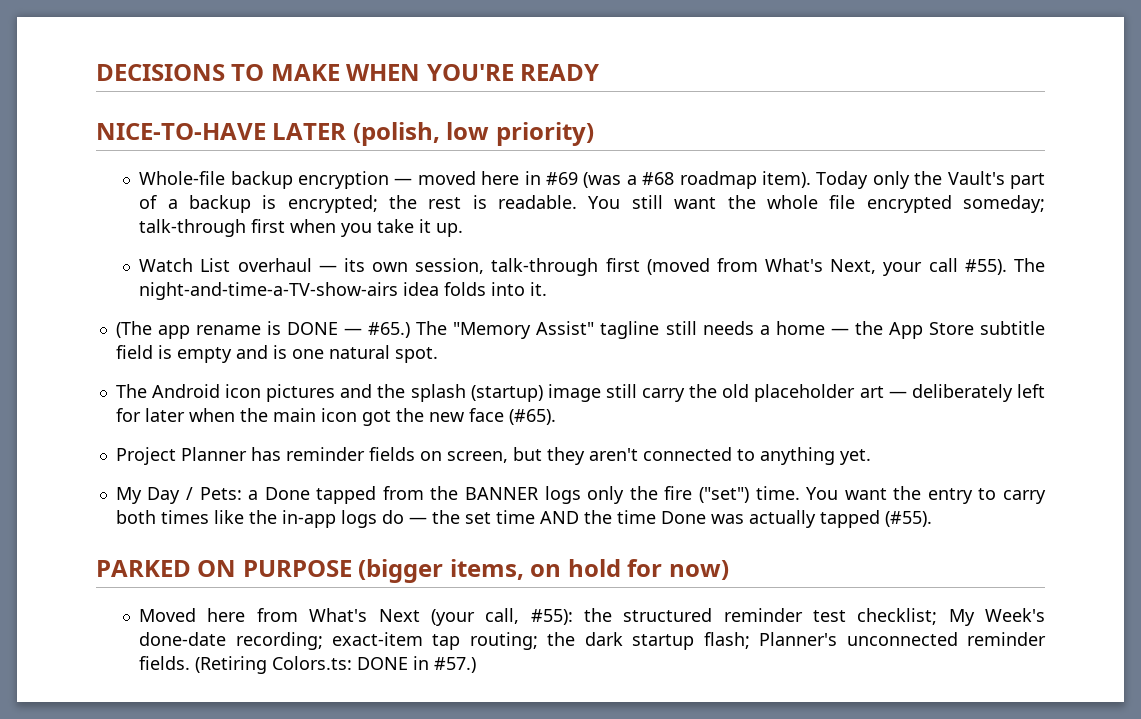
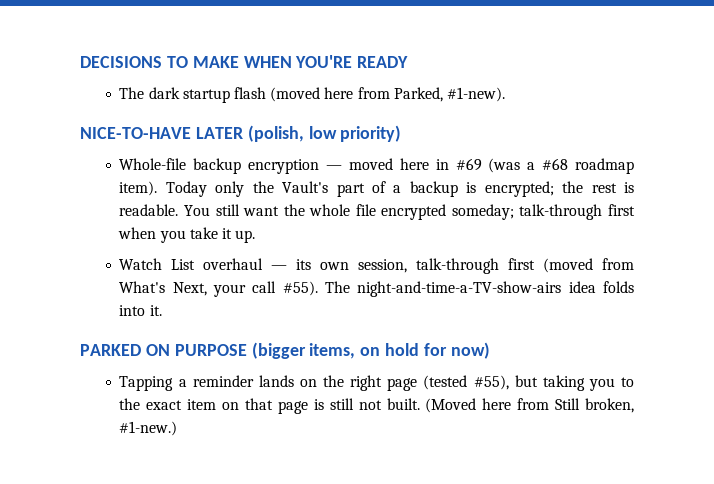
+ The dark startup flash (moved here from Parked, #1-new).
- (The app rename is DONE — #65.) The "Memory Assist" tagline still needs a home — the App Store subtitle field is empty and is one natural spot.
- The Android icon pictures and the splash (startup) image still carry the old placeholder art — deliberately left for later when the main icon got the new face (#65).
- Project Planner has reminder fields on screen, but they aren't connected to anything yet.
- My Day / Pets: a Done tapped from the BANNER logs only the fire ("set") time. You want the entry to carry both times like the in-app logs do — the set time AND the time Done was actually tapped (#55).
- Moved here from What's Next (your call, #55): the structured reminder test checklist; My Week's done-date recording; exact-item tap routing; the dark startup flash; Planner's unconnected reminder fields. (Retiring Colors.ts: DONE in #57.)
+ Tapping a reminder lands on the right page (tested #55), but taking you to the exact item on that page is still not built. (Moved here from Still broken, #1-new.)

